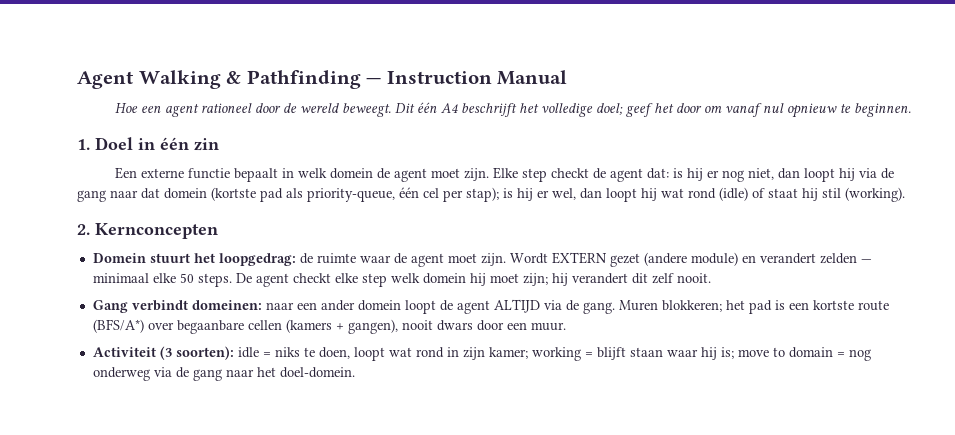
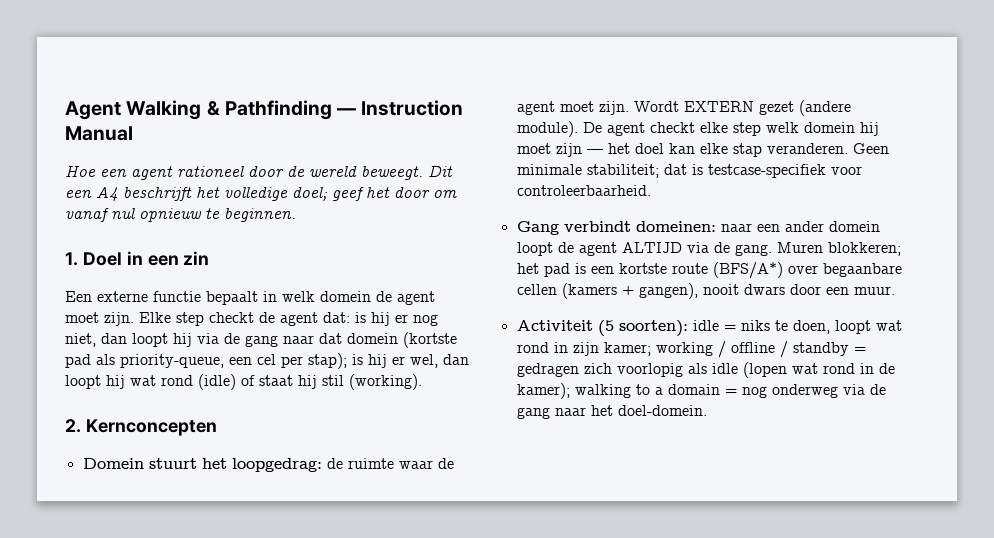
- Dit één A4 beschrijft het volledige doel; geef het door om vanaf nul opnieuw te beginnen.
+ Dit een A4 beschrijft het volledige doel; geef het door om vanaf nul opnieuw te beginnen.
- 1. Doel in één zin
+ 1. Doel in een zin
- Elke step checkt de agent dat: is hij er nog niet, dan loopt hij via de gang naar dat domein (kortste pad als priority-queue, één cel per stap); is hij er wel, dan loopt hij wat rond (idle) of staat hij stil (working).
+ Elke step checkt de agent dat: is hij er nog niet, dan loopt hij via de gang naar dat domein (kortste pad als priority-queue, een cel per stap); is hij er wel, dan loopt hij wat rond (idle) of staat hij stil (working).
- Wordt EXTERN gezet (andere module) en verandert zelden — minimaal elke 50 steps.
+ Wordt EXTERN gezet (andere module).
- De agent checkt elke step welk domein hij moet zijn; hij verandert dit zelf nooit.
+ De agent checkt elke step welk domein hij moet zijn — het doel kan elke stap veranderen. Geen minimale stabiliteit; dat is testcase-specifiek voor controleerbaarheid.
- Activiteit (3 soorten): idle = niks te doen, loopt wat rond in zijn kamer; working = blijft staan waar hij is; move to domain = nog onderweg via de gang naar het doel-domein.
+ Activiteit (5 soorten): idle = niks te doen, loopt wat rond in zijn kamer; working / offline / standby = gedragen zich voorlopig als idle (lopen wat rond in de kamer); walking to a domain = nog onderweg via de gang naar het doel-domein.

